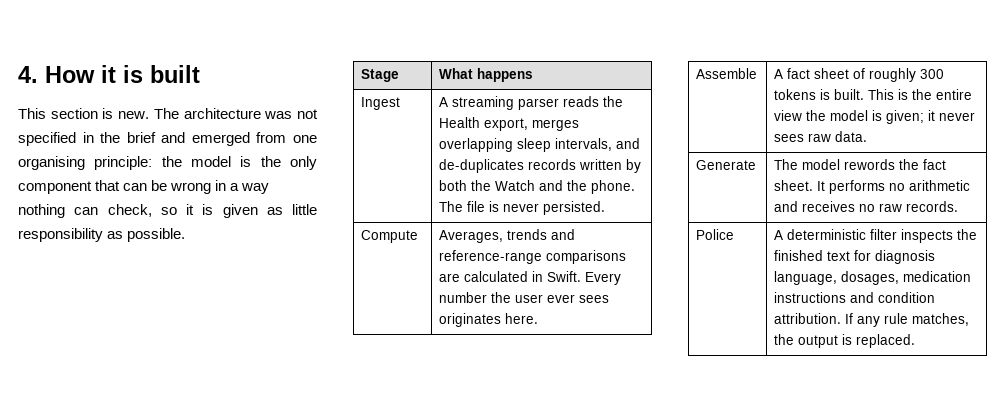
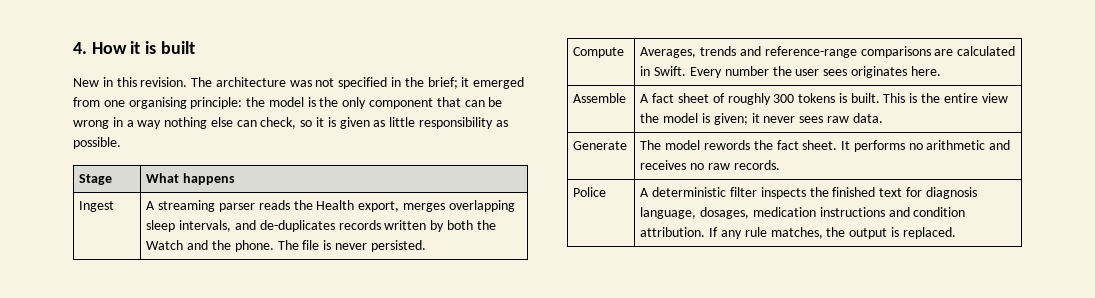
- This section is new.
+ New in this revision.
- The architecture was not specified in the brief and emerged from one organising principle: the model is the only component that can be wrong in a way nothing can check, so it is given as little responsibility as possible.
+ The architecture was not specified in the brief; it emerged from one organising principle: the model is the only component that can be wrong in a way nothing else can check, so it is given as little responsibility as possible.
- Compute | Averages, trends and reference-range comparisons are calculated in Swift. Every number the user ever sees originates here.
+ Compute | Averages, trends and reference-range comparisons are calculated in Swift. Every number the user sees originates here.

